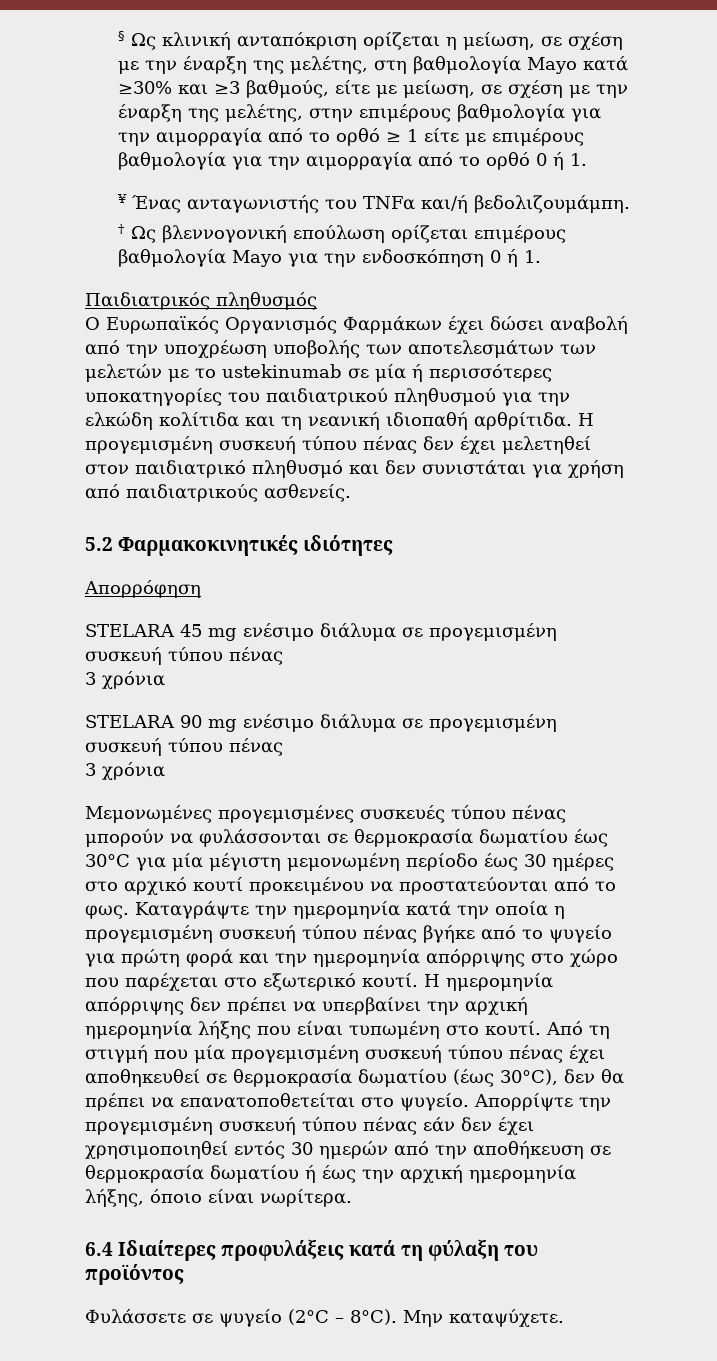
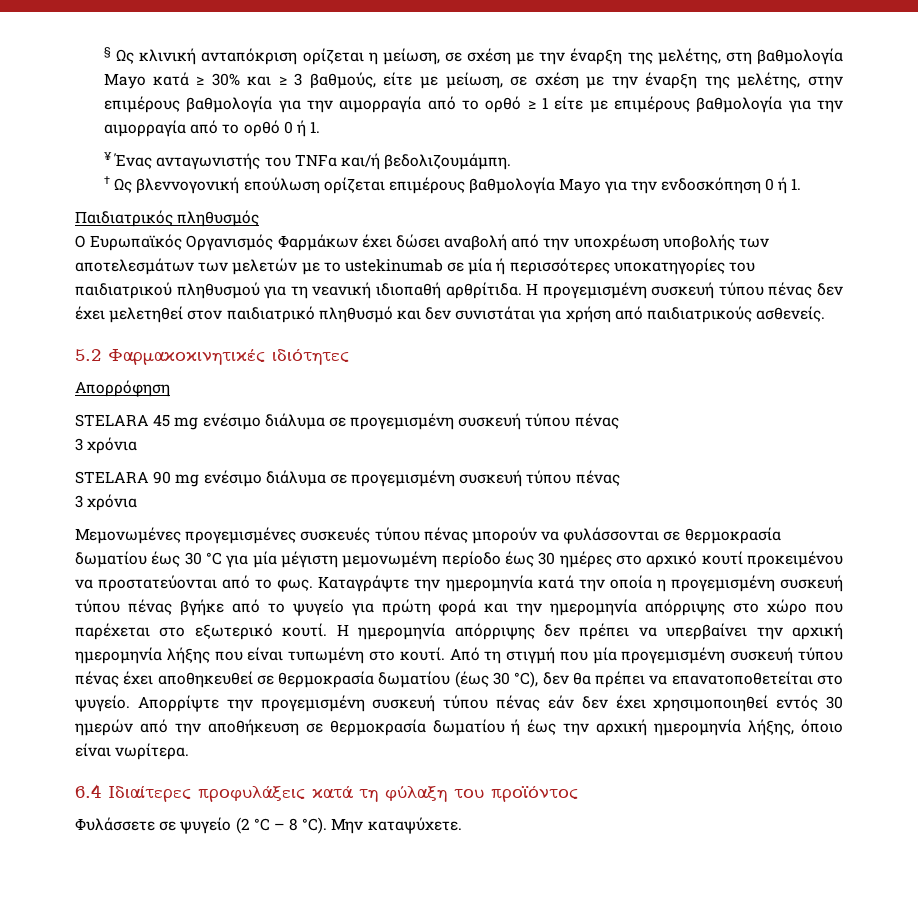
- § Ως κλινική ανταπόκριση ορίζεται η μείωση, σε σχέση με την έναρξη της μελέτης, στη βαθμολογία Mayo κατά ≥30% και ≥3 βαθμούς, είτε με μείωση, σε σχέση με την έναρξη της μελέτης, στην επιμέρους βαθμολογία για την αιμορραγία από το ορθό ≥ 1 είτε με επιμέρους βαθμολογία για την αιμορραγία από το ορθό 0 ή 1.
+ § Ως κλινική ανταπόκριση ορίζεται η μείωση, σε σχέση με την έναρξη της μελέτης, στη βαθμολογία Mayo κατά ≥ 30% και ≥ 3 βαθμούς, είτε με μείωση, σε σχέση με την έναρξη της μελέτης, στην επιμέρους βαθμολογία για την αιμορραγία από το ορθό ≥ 1 είτε με επιμέρους βαθμολογία για την αιμορραγία από το ορθό 0 ή 1.
- Ο Ευρωπαϊκός Οργανισμός Φαρμάκων έχει δώσει αναβολή από την υποχρέωση υποβολής των αποτελεσμάτων των μελετών με το ustekinumab σε μία ή περισσότερες υποκατηγορίες του παιδιατρικού πληθυσμού για την ελκώδη κολίτιδα και τη νεανική ιδιοπαθή αρθρίτιδα.
+ Ο Ευρωπαϊκός Οργανισμός Φαρμάκων έχει δώσει αναβολή από την υποχρέωση υποβολής των αποτελεσμάτων των μελετών με το ustekinumab σε μία ή περισσότερες υποκατηγορίες του παιδιατρικού πληθυσμού για τη νεανική ιδιοπαθή αρθρίτιδα.
- Μεμονωμένες προγεμισμένες συσκευές τύπου πένας μπορούν να φυλάσσονται σε θερμοκρασία δωματίου έως 30°C για μία μέγιστη μεμονωμένη περίοδο έως 30 ημέρες στο αρχικό κουτί προκειμένου να προστατεύονται από το φως.
+ Μεμονωμένες προγεμισμένες συσκευές τύπου πένας μπορούν να φυλάσσονται σε θερμοκρασία δωματίου έως 30 °C για μία μέγιστη μεμονωμένη περίοδο έως 30 ημέρες στο αρχικό κουτί προκειμένου να προστατεύονται από το φως.
- Από τη στιγμή που μία προγεμισμένη συσκευή τύπου πένας έχει αποθηκευθεί σε θερμοκρασία δωματίου (έως 30°C), δεν θα πρέπει να επανατοποθετείται στο ψυγείο.
+ Από τη στιγμή που μία προγεμισμένη συσκευή τύπου πένας έχει αποθηκευθεί σε θερμοκρασία δωματίου (έως 30 °C), δεν θα πρέπει να επανατοποθετείται στο ψυγείο.
- Φυλάσσετε σε ψυγείο (2°C – 8°C).
+ Φυλάσσετε σε ψυγείο (2 °C – 8 °C).

